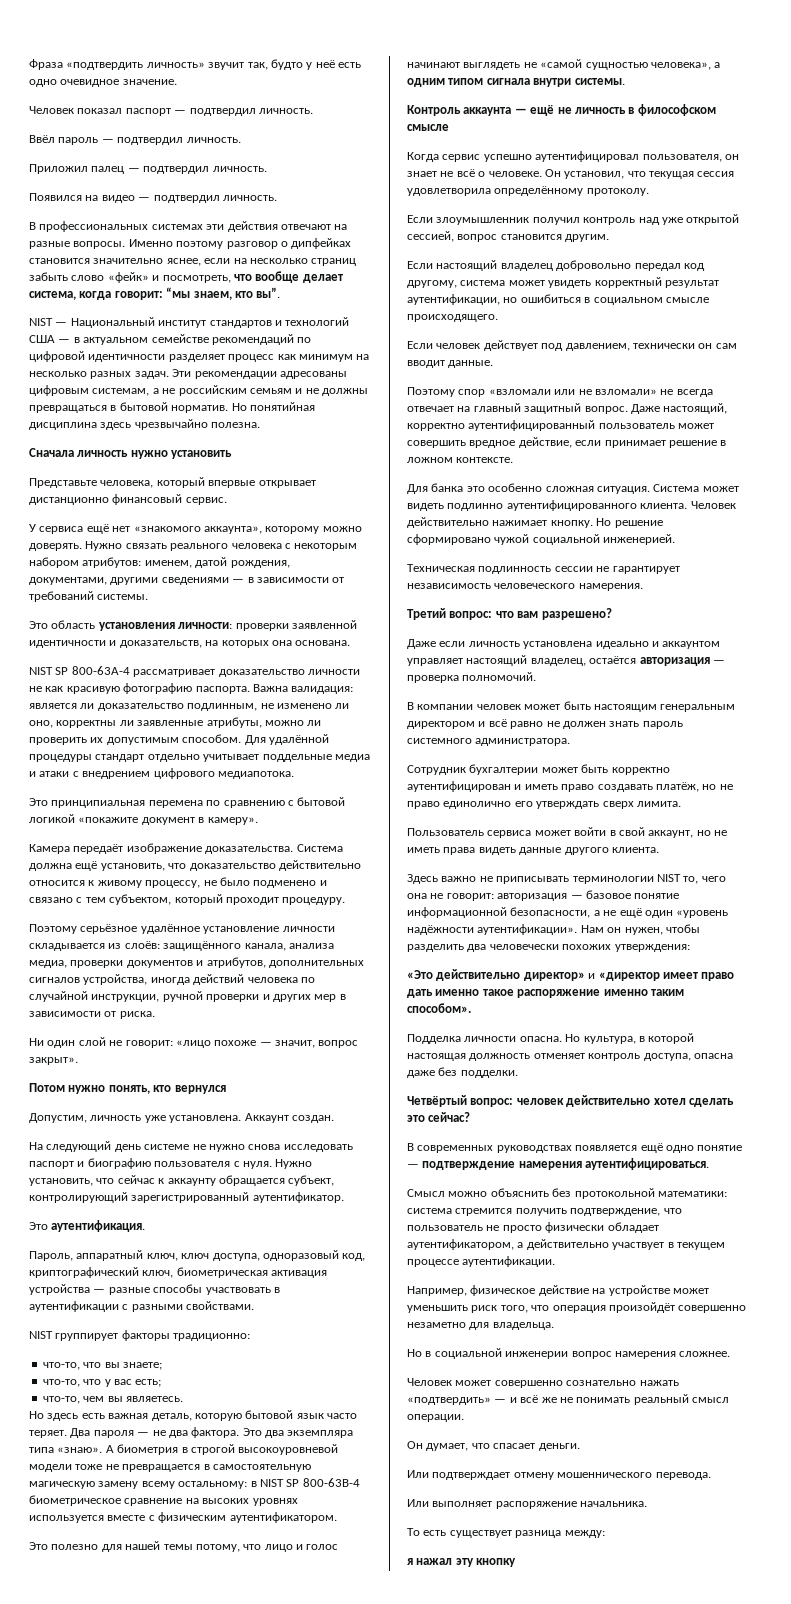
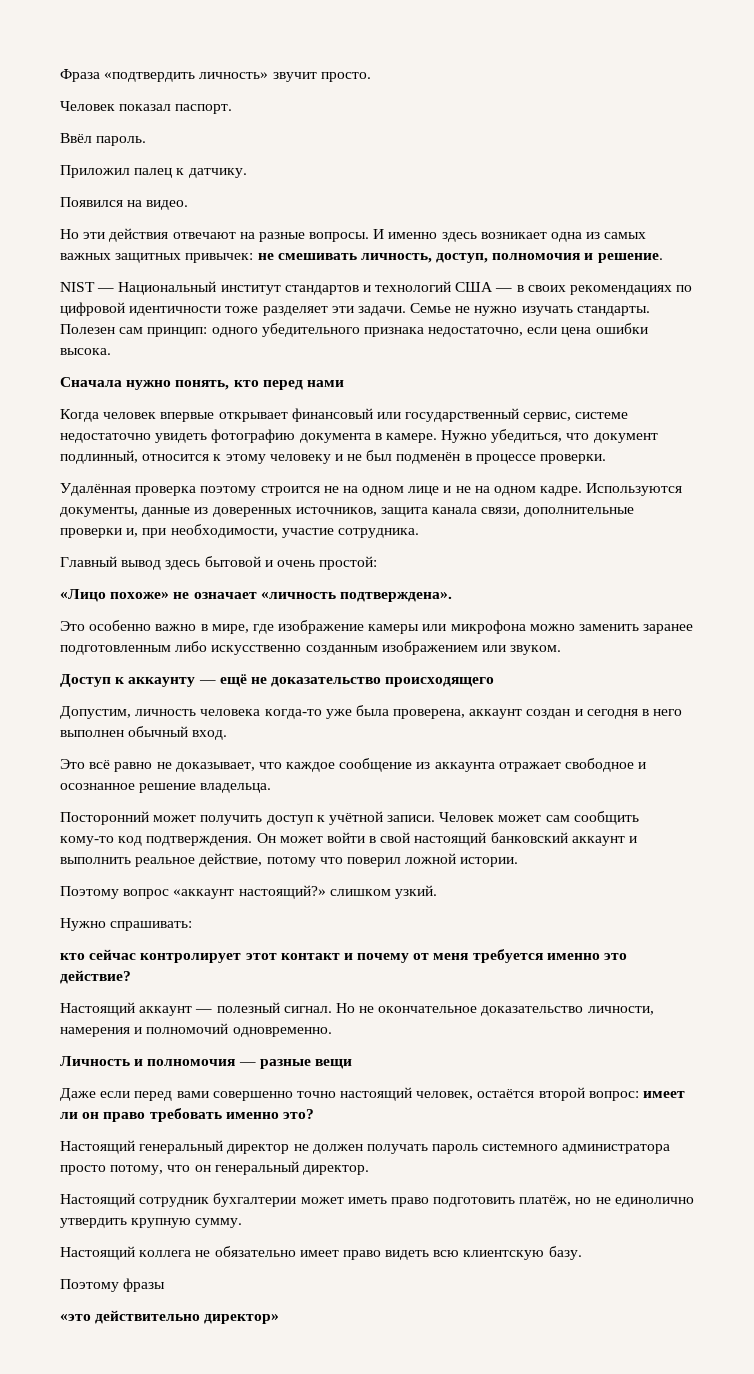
- Фраза «подтвердить личность» звучит так, будто у неё есть одно очевидное значение.
- Человек показал паспорт — подтвердил личность.
- Ввёл пароль — подтвердил личность.
+ Фраза «подтвердить личность» звучит просто.
+ Человек показал паспорт.
+ Ввёл пароль.
- Приложил палец — подтвердил личность.
+ Приложил палец к датчику.
- Появился на видео — подтвердил личность.
- В профессиональных системах эти действия отвечают на разные вопросы.
+ Появился на видео.
+ Но эти действия отвечают на разные вопросы.
- Именно поэтому разговор о дипфейках становится значительно яснее, если на несколько страниц забыть слово «фейк» и посмотреть, что вообще делает система, когда говорит: “мы знаем, кто вы”.
+ И именно здесь возникает одна из самых важных защитных привычек: не смешивать личность, доступ, полномочия и решение.
- NIST — Национальный институт стандартов и технологий США — в актуальном семействе рекомендаций по цифровой идентичности разделяет процесс как минимум на несколько разных задач. Эти рекомендации адресованы цифровым системам, а не российским семьям и не должны превращаться в бытовой норматив. Но понятийная дисциплина здесь чрезвычайно полезна.
- Сначала личность нужно установить
- Представьте человека, который впервые открывает дистанционно финансовый сервис.
- У сервиса ещё нет «знакомого аккаунта», которому можно доверять. Нужно связать реального человека с некоторым набором атрибутов: именем, датой рождения, документами, другими сведениями — в зависимости от требований системы.
- Это область установления личности: проверки заявленной идентичности и доказательств, на которых она основана.
- NIST SP 800-63A-4 рассматривает доказательство личности не как красивую фотографию паспорта. Важна валидация: является ли доказательство подлинным, не изменено ли оно, корректны ли заявленные атрибуты, можно ли проверить их допустимым способом. Для удалённой процедуры стандарт отдельно учитывает поддельные медиа и атаки с внедрением цифрового медиапотока.
- Это принципиальная перемена по сравнению с бытовой логикой «покажите документ в камеру».
- Камера передаёт изображение доказательства. Система должна ещё установить, что доказательство действительно относится к живому процессу, не было подменено и связано с тем субъектом, который проходит процедуру.
- Поэтому серьёзное удалённое установление личности складывается из слоёв: защищённого канала, анализа медиа, проверки документов и атрибутов, дополнительных сигналов устройства, иногда действий человека по случайной инструкции, ручной проверки и других мер в зависимости от риска.
- Ни один слой не говорит: «лицо похоже — значит, вопрос закрыт».
- Потом нужно понять, кто вернулся
- Допустим, личность уже установлена. Аккаунт создан.
- На следующий день системе не нужно снова исследовать паспорт и биографию пользователя с нуля. Нужно установить, что сейчас к аккаунту обращается субъект, контролирующий зарегистрированный аутентификатор.
- Это аутентификация.
- Пароль, аппаратный ключ, ключ доступа, одноразовый код, криптографический ключ, биометрическая активация устройства — разные способы участвовать в аутентификации с разными свойствами.
- NIST группирует факторы традиционно:
- что-то, что вы знаете;
- что-то, что у вас есть;
- что-то, чем вы являетесь.
- Но здесь есть важная деталь, которую бытовой язык часто теряет. Два пароля — не два фактора. Это два экземпляра типа «знаю». А биометрия в строгой высокоуровневой модели тоже не превращается в самостоятельную магическую замену всему остальному: в NIST SP 800-63B-4 биометрическое сравнение на высоких уровнях используется вместе с физическим аутентификатором.
- Это полезно для нашей темы потому, что лицо и голос начинают выглядеть не «самой сущностью человека», а одним типом сигнала внутри системы.
- Контроль аккаунта — ещё не личность в философском смысле
- Когда сервис успешно аутентифицировал пользователя, он знает не всё о человеке. Он установил, что текущая сессия удовлетворила определённому протоколу.
- Если злоумышленник получил контроль над уже открытой сессией, вопрос становится другим.
- Если настоящий владелец добровольно передал код другому, система может увидеть корректный результат аутентификации, но ошибиться в социальном смысле происходящего.
- Если человек действует под давлением, технически он сам вводит данные.
- Поэтому спор «взломали или не взломали» не всегда отвечает на главный защитный вопрос. Даже настоящий, корректно аутентифицированный пользователь может совершить вредное действие, если принимает решение в ложном контексте.
- Для банка это особенно сложная ситуация. Система может видеть подлинно аутентифицированного клиента. Человек действительно нажимает кнопку. Но решение сформировано чужой социальной инженерией.
- Техническая подлинность сессии не гарантирует независимость человеческого намерения.
- Третий вопрос: что вам разрешено?
- Даже если личность установлена идеально и аккаунтом управляет настоящий владелец, остаётся авторизация — проверка полномочий.
- В компании человек может быть настоящим генеральным директором и всё равно не должен знать пароль системного администратора.
- Сотрудник бухгалтерии может быть корректно аутентифицирован и иметь право создавать платёж, но не право единолично его утверждать сверх лимита.
- Пользователь сервиса может войти в свой аккаунт, но не иметь права видеть данные другого клиента.
- Здесь важно не приписывать терминологии NIST то, чего она не говорит: авторизация — базовое понятие информационной безопасности, а не ещё один «уровень надёжности аутентификации». Нам он нужен, чтобы разделить два человечески похожих утверждения:
- «Это действительно директор» и «директор имеет право дать именно такое распоряжение именно таким способом».
- Подделка личности опасна. Но культура, в которой настоящая должность отменяет контроль доступа, опасна даже без подделки.
- Четвёртый вопрос: человек действительно хотел сделать это сейчас?
- В современных руководствах появляется ещё одно понятие — подтверждение намерения аутентифицироваться.
- Смысл можно объяснить без протокольной математики: система стремится получить подтверждение, что пользователь не просто физически обладает аутентификатором, а действительно участвует в текущем процессе аутентификации.
- Например, физическое действие на устройстве может уменьшить риск того, что операция произойдёт совершенно незаметно для владельца.
- Но в социальной инженерии вопрос намерения сложнее.
- Человек может совершенно сознательно нажать «подтвердить» — и всё же не понимать реальный смысл операции.
- Он думает, что спасает деньги.
- Или подтверждает отмену мошеннического перевода.
- Или выполняет распоряжение начальника.
- То есть существует разница между:
- я нажал эту кнопку
+ NIST — Национальный институт стандартов и технологий США — в своих рекомендациях по цифровой идентичности тоже разделяет эти задачи. Семье не нужно изучать стандарты. Полезен сам принцип: одного убедительного признака недостаточно, если цена ошибки высока.
+ Сначала нужно понять, кто перед нами
+ Когда человек впервые открывает финансовый или государственный сервис, системе недостаточно увидеть фотографию документа в камере. Нужно убедиться, что документ подлинный, относится к этому человеку и не был подменён в процессе проверки.
+ Удалённая проверка поэтому строится не на одном лице и не на одном кадре. Используются документы, данные из доверенных источников, защита канала связи, дополнительные проверки и, при необходимости, участие сотрудника.
+ Главный вывод здесь бытовой и очень простой:
+ «Лицо похоже» не означает «личность подтверждена».
+ Это особенно важно в мире, где изображение камеры или микрофона можно заменить заранее подготовленным либо искусственно созданным изображением или звуком.
+ Доступ к аккаунту — ещё не доказательство происходящего
+ Допустим, личность человека когда-то уже была проверена, аккаунт создан и сегодня в него выполнен обычный вход.
+ Это всё равно не доказывает, что каждое сообщение из аккаунта отражает свободное и осознанное решение владельца.
+ Посторонний может получить доступ к учётной записи. Человек может сам сообщить кому-то код подтверждения. Он может войти в свой настоящий банковский аккаунт и выполнить реальное действие, потому что поверил ложной истории.
+ Поэтому вопрос «аккаунт настоящий?» слишком узкий.
+ Нужно спрашивать:
+ кто сейчас контролирует этот контакт и почему от меня требуется именно это действие?
+ Настоящий аккаунт — полезный сигнал. Но не окончательное доказательство личности, намерения и полномочий одновременно.
+ Личность и полномочия — разные вещи
+ Даже если перед вами совершенно точно настоящий человек, остаётся второй вопрос: имеет ли он право требовать именно это?
+ Настоящий генеральный директор не должен получать пароль системного администратора просто потому, что он генеральный директор.
+ Настоящий сотрудник бухгалтерии может иметь право подготовить платёж, но не единолично утвердить крупную сумму.
+ Настоящий коллега не обязательно имеет право видеть всю клиентскую базу.
+ Поэтому фразы
+ «это действительно директор»

